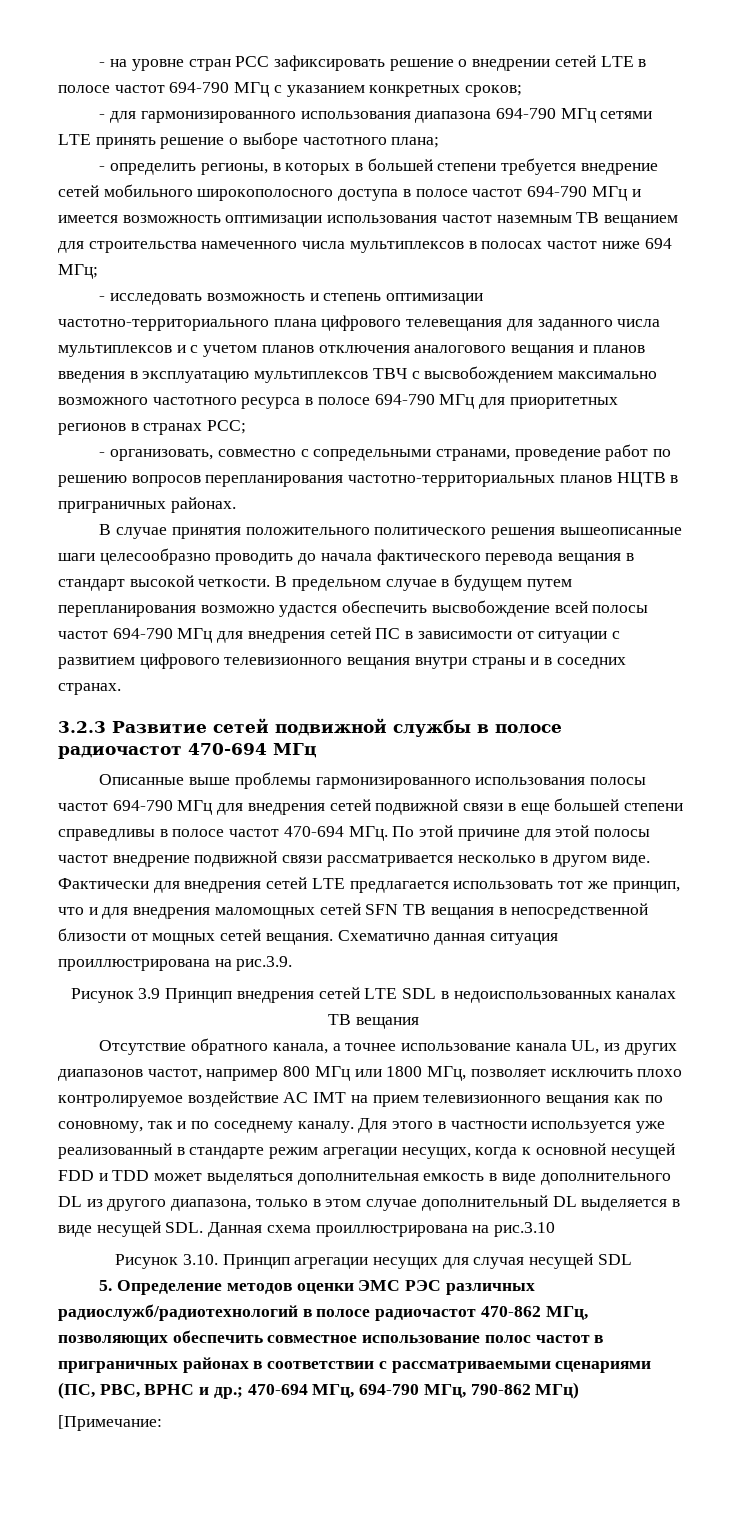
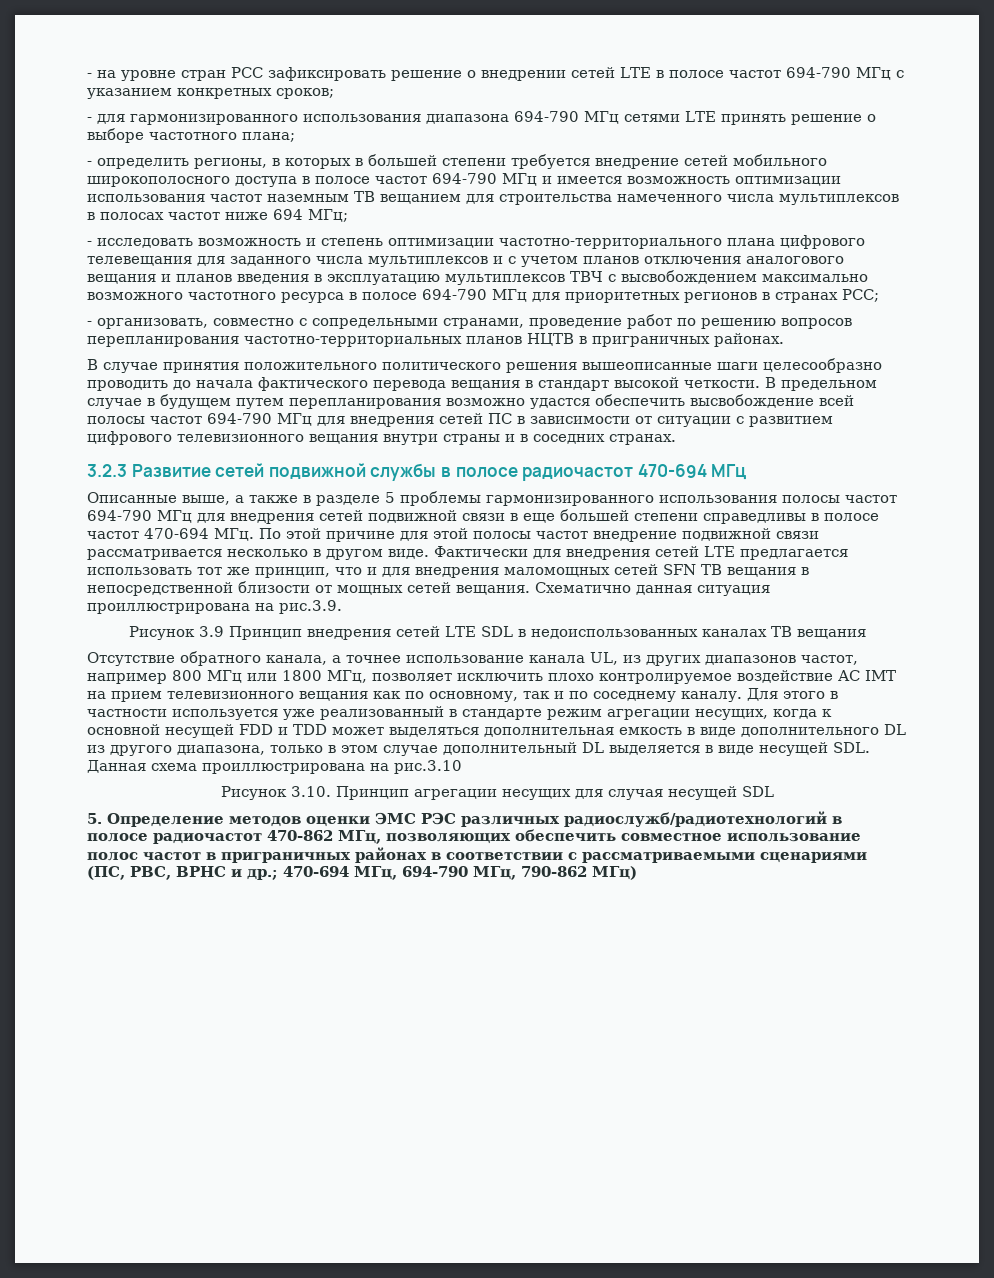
- Описанные выше проблемы гармонизированного использования полосы частот 694-790 МГц для внедрения сетей подвижной связи в еще большей степени справедливы в полосе частот 470-694 МГц. По этой причине для этой полосы частот внедрение подвижной связи рассматривается несколько в другом виде.
+ Описанные выше, а также в разделе 5 проблемы гармонизированного использования полосы частот 694-790 МГц для внедрения сетей подвижной связи в еще большей степени справедливы в полосе частот 470-694 МГц. По этой причине для этой полосы частот внедрение подвижной связи рассматривается несколько в другом виде.
- Отсутствие обратного канала, а точнее использование канала UL, из других диапазонов частот, например 800 МГц или 1800 МГц, позволяет исключить плохо контролируемое воздействие АС IMT на прием телевизионного вещания как по соновному, так и по соседнему каналу.
+ Отсутствие обратного канала, а точнее использование канала UL, из других диапазонов частот, например 800 МГц или 1800 МГц, позволяет исключить плохо контролируемое воздействие АС IMT на прием телевизионного вещания как по основному, так и по соседнему каналу.
- [Примечание:

